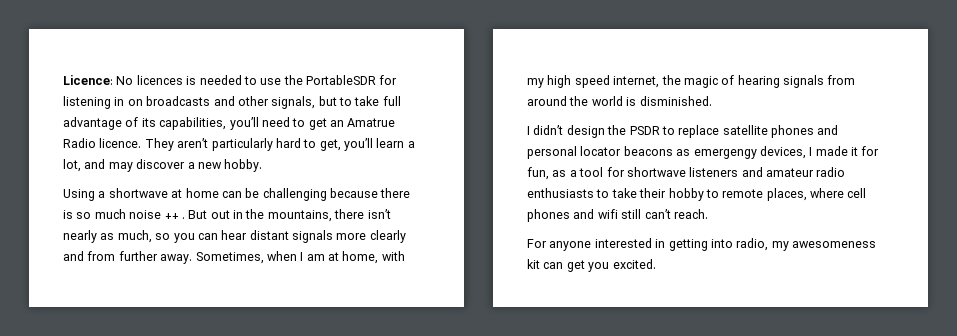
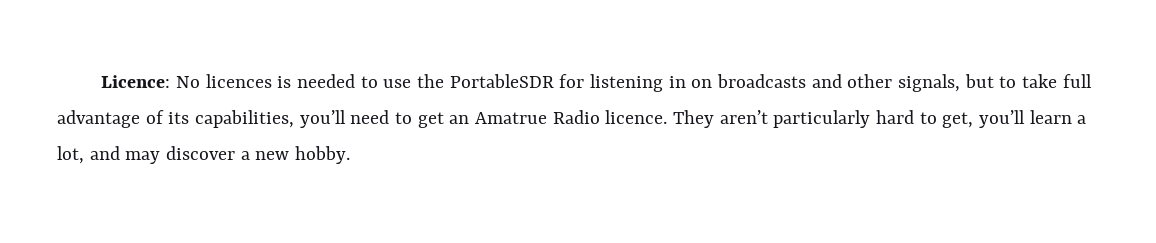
- Using a shortwave at home can be challenging because there is so much noise ++ . But out in the mountains, there isn’t nearly as much, so you can hear distant signals more clearly and from further away. Sometimes, when I am at home, with my high speed internet, the magic of hearing signals from around the world is disminished.
- I didn’t design the PSDR to replace satellite phones and personal locator beacons as emergengy devices, I made it for fun, as a tool for shortwave listeners and amateur radio enthusiasts to take their hobby to remote places, where cell phones and wifi still can’t reach.
- For anyone interested in getting into radio, my awesomeness kit can get you excited.

